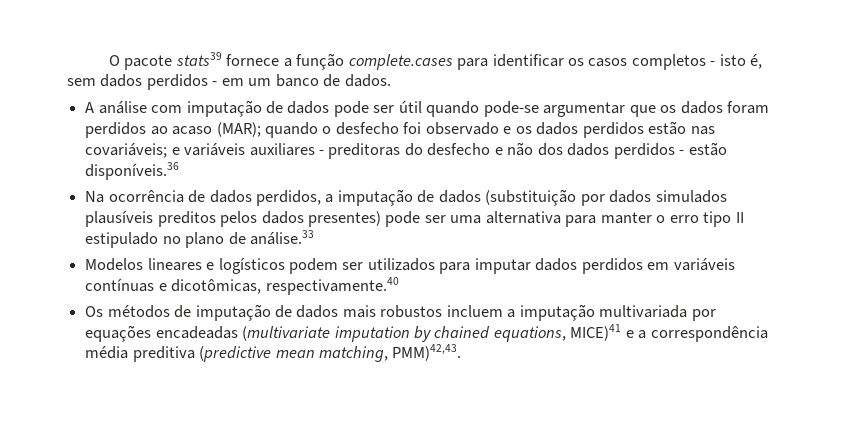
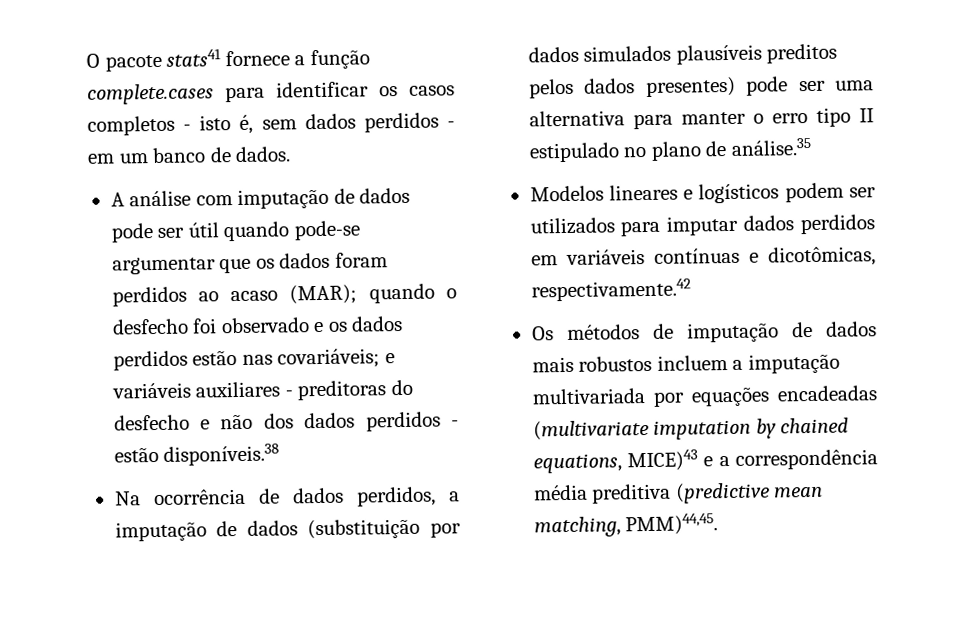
- O pacote stats39 fornece a função complete.cases para identificar os casos completos - isto é, sem dados perdidos - em um banco de dados.
+ O pacote stats41 fornece a função complete.cases para identificar os casos completos - isto é, sem dados perdidos - em um banco de dados.
- A análise com imputação de dados pode ser útil quando pode-se argumentar que os dados foram perdidos ao acaso (MAR); quando o desfecho foi observado e os dados perdidos estão nas covariáveis; e variáveis auxiliares - preditoras do desfecho e não dos dados perdidos - estão disponíveis.36
+ A análise com imputação de dados pode ser útil quando pode-se argumentar que os dados foram perdidos ao acaso (MAR); quando o desfecho foi observado e os dados perdidos estão nas covariáveis; e variáveis auxiliares - preditoras do desfecho e não dos dados perdidos - estão disponíveis.38
- Na ocorrência de dados perdidos, a imputação de dados (substituição por dados simulados plausíveis preditos pelos dados presentes) pode ser uma alternativa para manter o erro tipo II estipulado no plano de análise.33
+ Na ocorrência de dados perdidos, a imputação de dados (substituição por dados simulados plausíveis preditos pelos dados presentes) pode ser uma alternativa para manter o erro tipo II estipulado no plano de análise.35
- Modelos lineares e logísticos podem ser utilizados para imputar dados perdidos em variáveis contínuas e dicotômicas, respectivamente.40
+ Modelos lineares e logísticos podem ser utilizados para imputar dados perdidos em variáveis contínuas e dicotômicas, respectivamente.42
- Os métodos de imputação de dados mais robustos incluem a imputação multivariada por equações encadeadas (multivariate imputation by chained equations, MICE)41 e a correspondência média preditiva (predictive mean matching, PMM)42,43.
+ Os métodos de imputação de dados mais robustos incluem a imputação multivariada por equações encadeadas (multivariate imputation by chained equations, MICE)43 e a correspondência média preditiva (predictive mean matching, PMM)44,45.

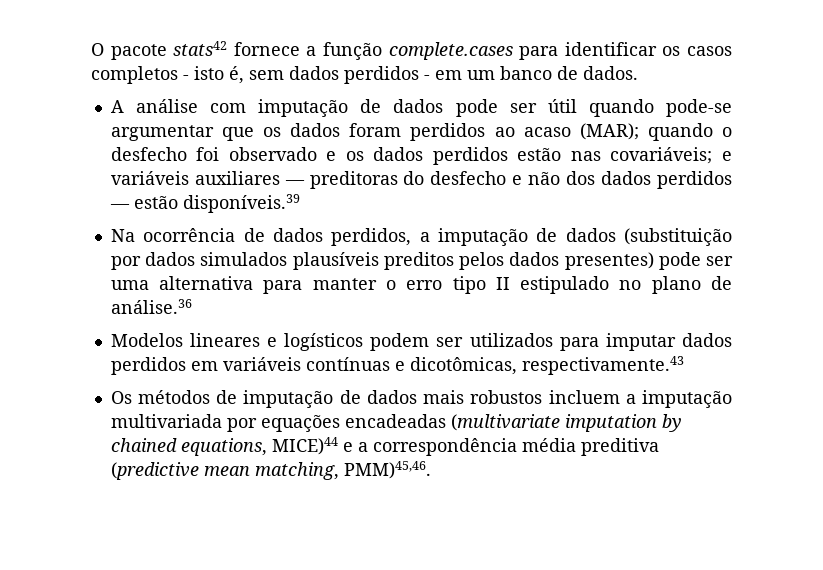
- O pacote stats41 fornece a função complete.cases para identificar os casos completos - isto é, sem dados perdidos - em um banco de dados.
+ O pacote stats42 fornece a função complete.cases para identificar os casos completos - isto é, sem dados perdidos - em um banco de dados.
- A análise com imputação de dados pode ser útil quando pode-se argumentar que os dados foram perdidos ao acaso (MAR); quando o desfecho foi observado e os dados perdidos estão nas covariáveis; e variáveis auxiliares - preditoras do desfecho e não dos dados perdidos - estão disponíveis.38
+ A análise com imputação de dados pode ser útil quando pode-se argumentar que os dados foram perdidos ao acaso (MAR); quando o desfecho foi observado e os dados perdidos estão nas covariáveis; e variáveis auxiliares — preditoras do desfecho e não dos dados perdidos — estão disponíveis.39
- Na ocorrência de dados perdidos, a imputação de dados (substituição por dados simulados plausíveis preditos pelos dados presentes) pode ser uma alternativa para manter o erro tipo II estipulado no plano de análise.35
+ Na ocorrência de dados perdidos, a imputação de dados (substituição por dados simulados plausíveis preditos pelos dados presentes) pode ser uma alternativa para manter o erro tipo II estipulado no plano de análise.36
- Modelos lineares e logísticos podem ser utilizados para imputar dados perdidos em variáveis contínuas e dicotômicas, respectivamente.42
+ Modelos lineares e logísticos podem ser utilizados para imputar dados perdidos em variáveis contínuas e dicotômicas, respectivamente.43
- Os métodos de imputação de dados mais robustos incluem a imputação multivariada por equações encadeadas (multivariate imputation by chained equations, MICE)43 e a correspondência média preditiva (predictive mean matching, PMM)44,45.
+ Os métodos de imputação de dados mais robustos incluem a imputação multivariada por equações encadeadas (multivariate imputation by chained equations, MICE)44 e a correspondência média preditiva (predictive mean matching, PMM)45,46.

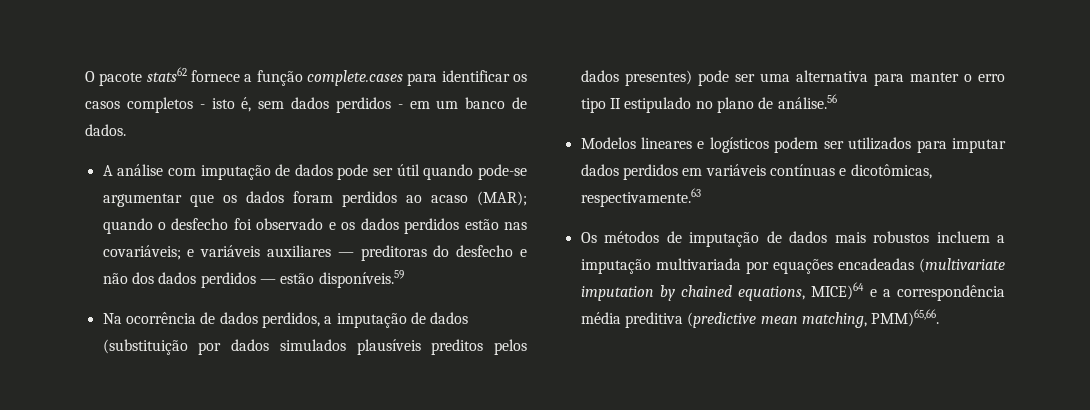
- O pacote stats42 fornece a função complete.cases para identificar os casos completos - isto é, sem dados perdidos - em um banco de dados.
+ O pacote stats62 fornece a função complete.cases para identificar os casos completos - isto é, sem dados perdidos - em um banco de dados.
- A análise com imputação de dados pode ser útil quando pode-se argumentar que os dados foram perdidos ao acaso (MAR); quando o desfecho foi observado e os dados perdidos estão nas covariáveis; e variáveis auxiliares — preditoras do desfecho e não dos dados perdidos — estão disponíveis.39
+ A análise com imputação de dados pode ser útil quando pode-se argumentar que os dados foram perdidos ao acaso (MAR); quando o desfecho foi observado e os dados perdidos estão nas covariáveis; e variáveis auxiliares — preditoras do desfecho e não dos dados perdidos — estão disponíveis.59
- Na ocorrência de dados perdidos, a imputação de dados (substituição por dados simulados plausíveis preditos pelos dados presentes) pode ser uma alternativa para manter o erro tipo II estipulado no plano de análise.36
+ Na ocorrência de dados perdidos, a imputação de dados (substituição por dados simulados plausíveis preditos pelos dados presentes) pode ser uma alternativa para manter o erro tipo II estipulado no plano de análise.56
- Modelos lineares e logísticos podem ser utilizados para imputar dados perdidos em variáveis contínuas e dicotômicas, respectivamente.43
+ Modelos lineares e logísticos podem ser utilizados para imputar dados perdidos em variáveis contínuas e dicotômicas, respectivamente.63
- Os métodos de imputação de dados mais robustos incluem a imputação multivariada por equações encadeadas (multivariate imputation by chained equations, MICE)44 e a correspondência média preditiva (predictive mean matching, PMM)45,46.
+ Os métodos de imputação de dados mais robustos incluem a imputação multivariada por equações encadeadas (multivariate imputation by chained equations, MICE)64 e a correspondência média preditiva (predictive mean matching, PMM)65,66.

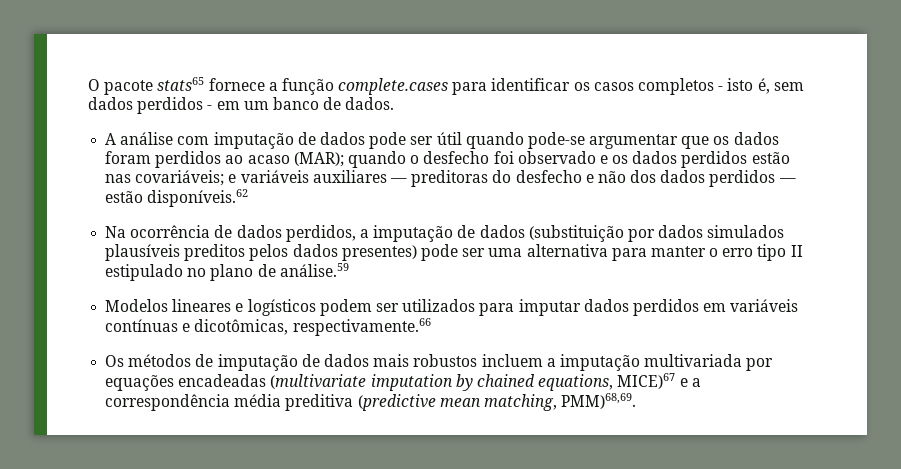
- O pacote stats62 fornece a função complete.cases para identificar os casos completos - isto é, sem dados perdidos - em um banco de dados.
+ O pacote stats65 fornece a função complete.cases para identificar os casos completos - isto é, sem dados perdidos - em um banco de dados.
- A análise com imputação de dados pode ser útil quando pode-se argumentar que os dados foram perdidos ao acaso (MAR); quando o desfecho foi observado e os dados perdidos estão nas covariáveis; e variáveis auxiliares — preditoras do desfecho e não dos dados perdidos — estão disponíveis.59
+ A análise com imputação de dados pode ser útil quando pode-se argumentar que os dados foram perdidos ao acaso (MAR); quando o desfecho foi observado e os dados perdidos estão nas covariáveis; e variáveis auxiliares — preditoras do desfecho e não dos dados perdidos — estão disponíveis.62
- Na ocorrência de dados perdidos, a imputação de dados (substituição por dados simulados plausíveis preditos pelos dados presentes) pode ser uma alternativa para manter o erro tipo II estipulado no plano de análise.56
+ Na ocorrência de dados perdidos, a imputação de dados (substituição por dados simulados plausíveis preditos pelos dados presentes) pode ser uma alternativa para manter o erro tipo II estipulado no plano de análise.59
- Modelos lineares e logísticos podem ser utilizados para imputar dados perdidos em variáveis contínuas e dicotômicas, respectivamente.63
+ Modelos lineares e logísticos podem ser utilizados para imputar dados perdidos em variáveis contínuas e dicotômicas, respectivamente.66
- Os métodos de imputação de dados mais robustos incluem a imputação multivariada por equações encadeadas (multivariate imputation by chained equations, MICE)64 e a correspondência média preditiva (predictive mean matching, PMM)65,66.
+ Os métodos de imputação de dados mais robustos incluem a imputação multivariada por equações encadeadas (multivariate imputation by chained equations, MICE)67 e a correspondência média preditiva (predictive mean matching, PMM)68,69.

